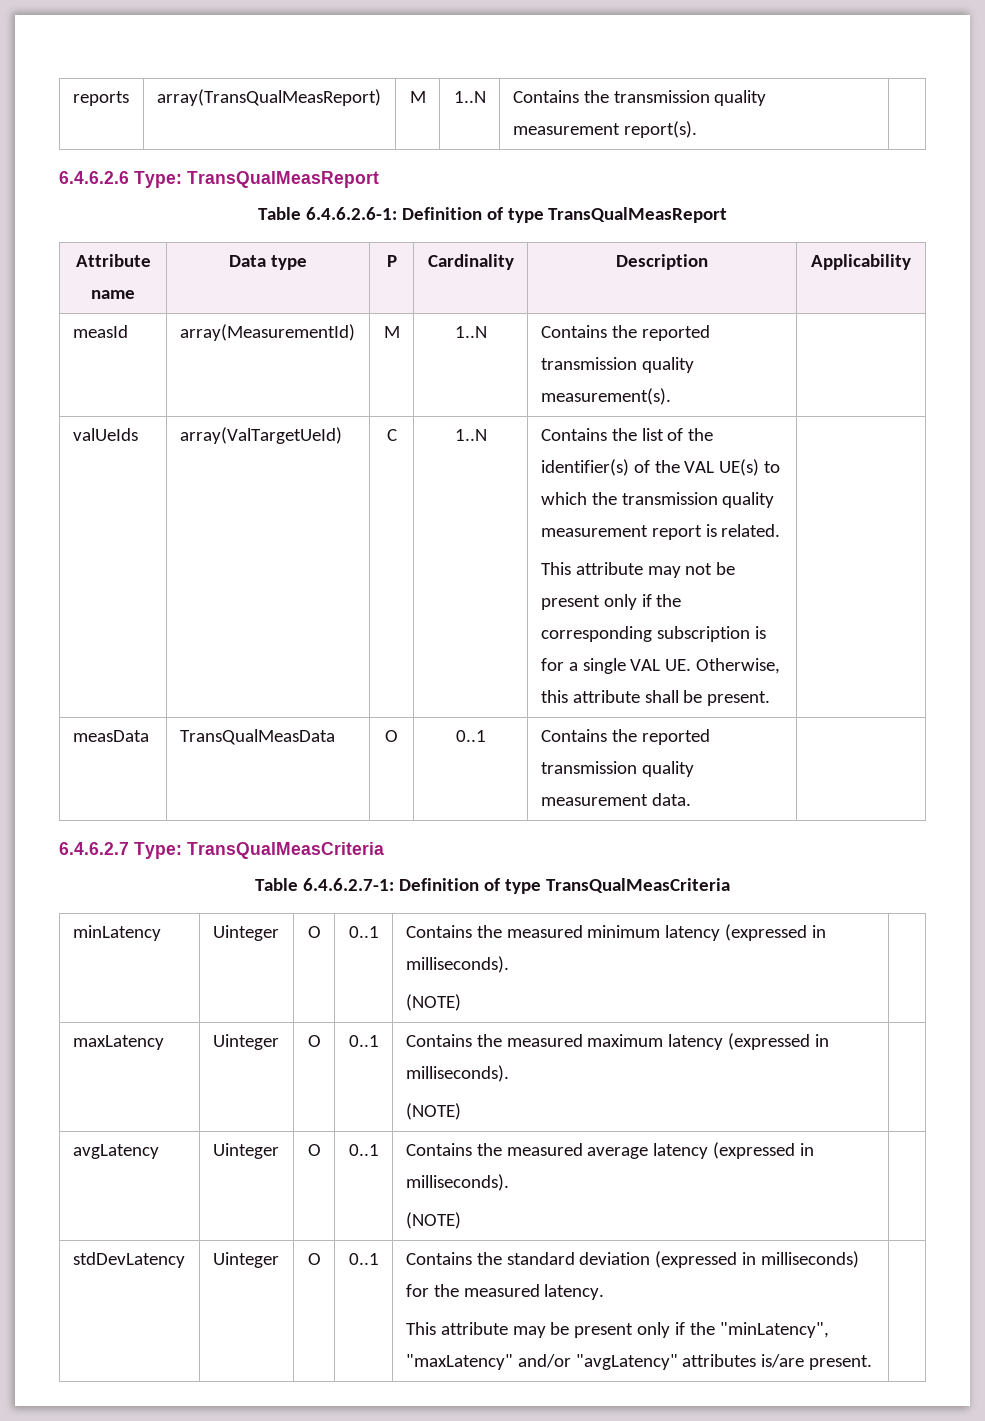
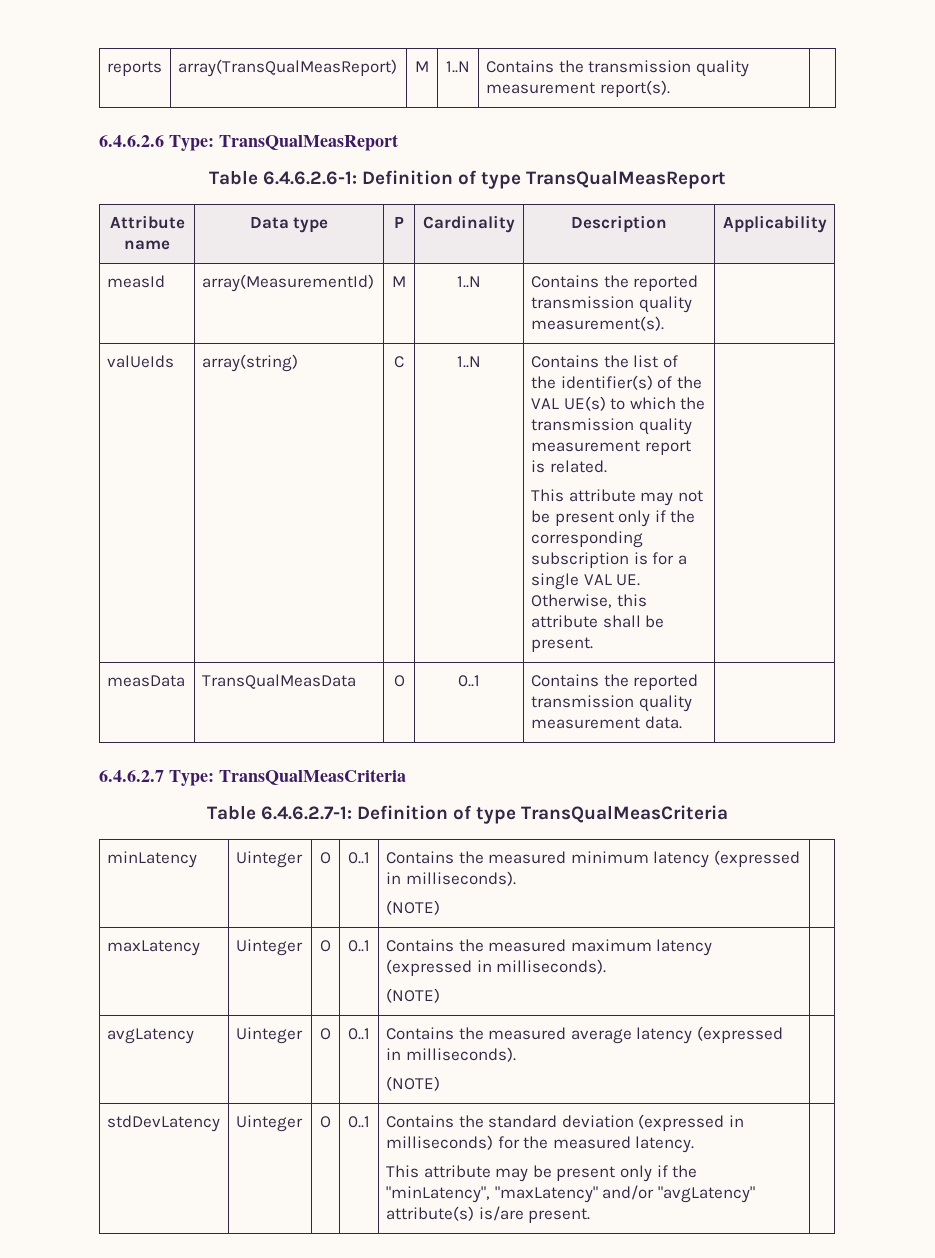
- array(ValTargetUeId)
+ array(string)
  stdDevLatency | Uinteger | O | 0..1 | Contains the standard deviation (expressed in milliseconds) for the measured latency.
- This attribute may be present only if the "minLatency", "maxLatency" and/or "avgLatency" attributes is/are present. |
+ This attribute may be present only if the "minLatency", "maxLatency" and/or "avgLatency" attribute(s) is/are present. |

